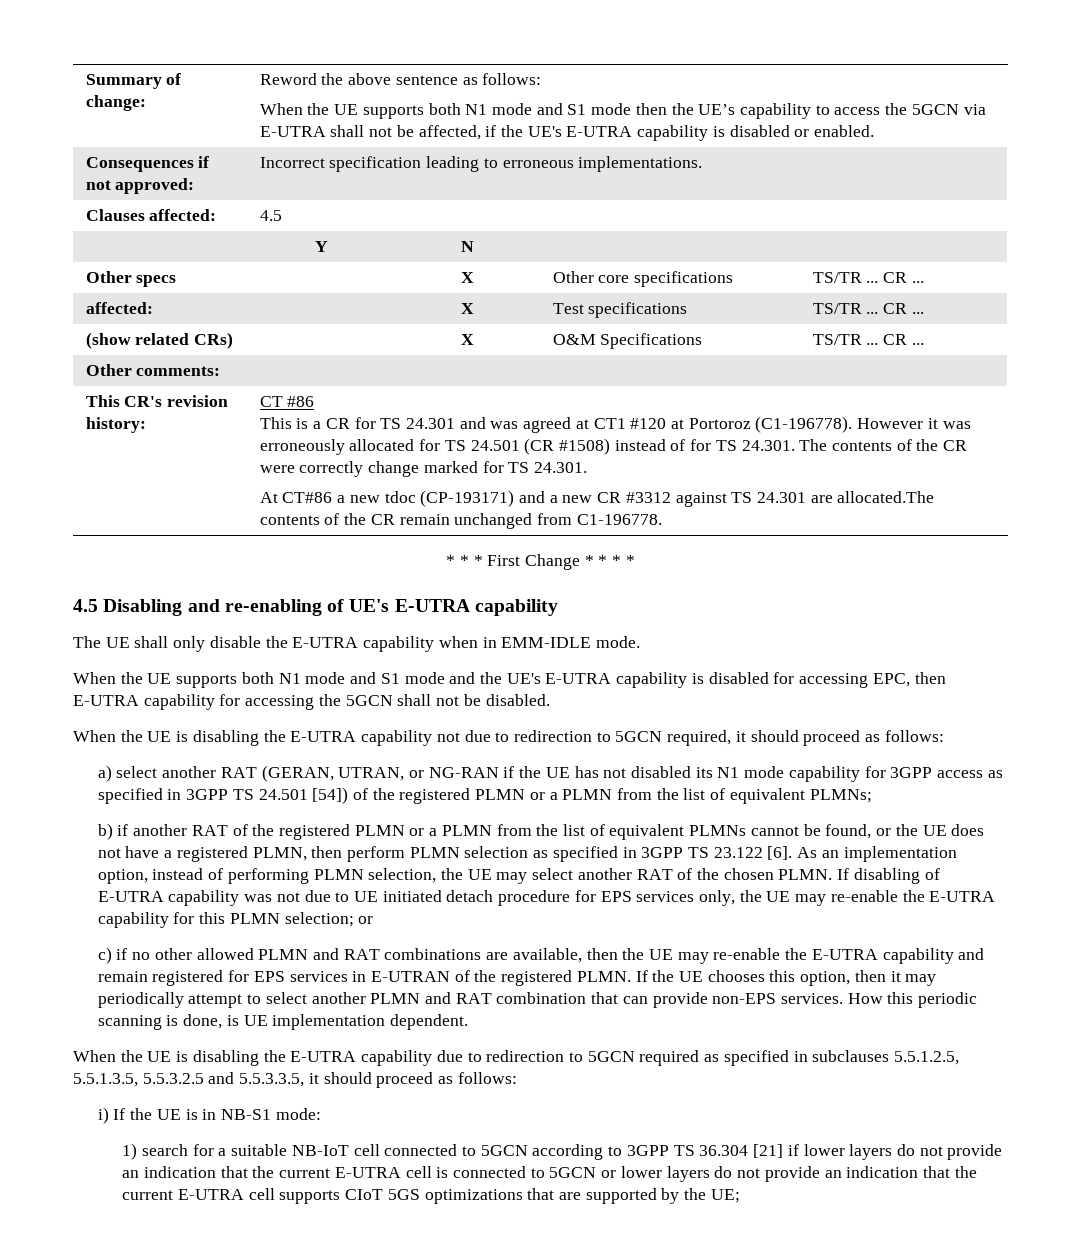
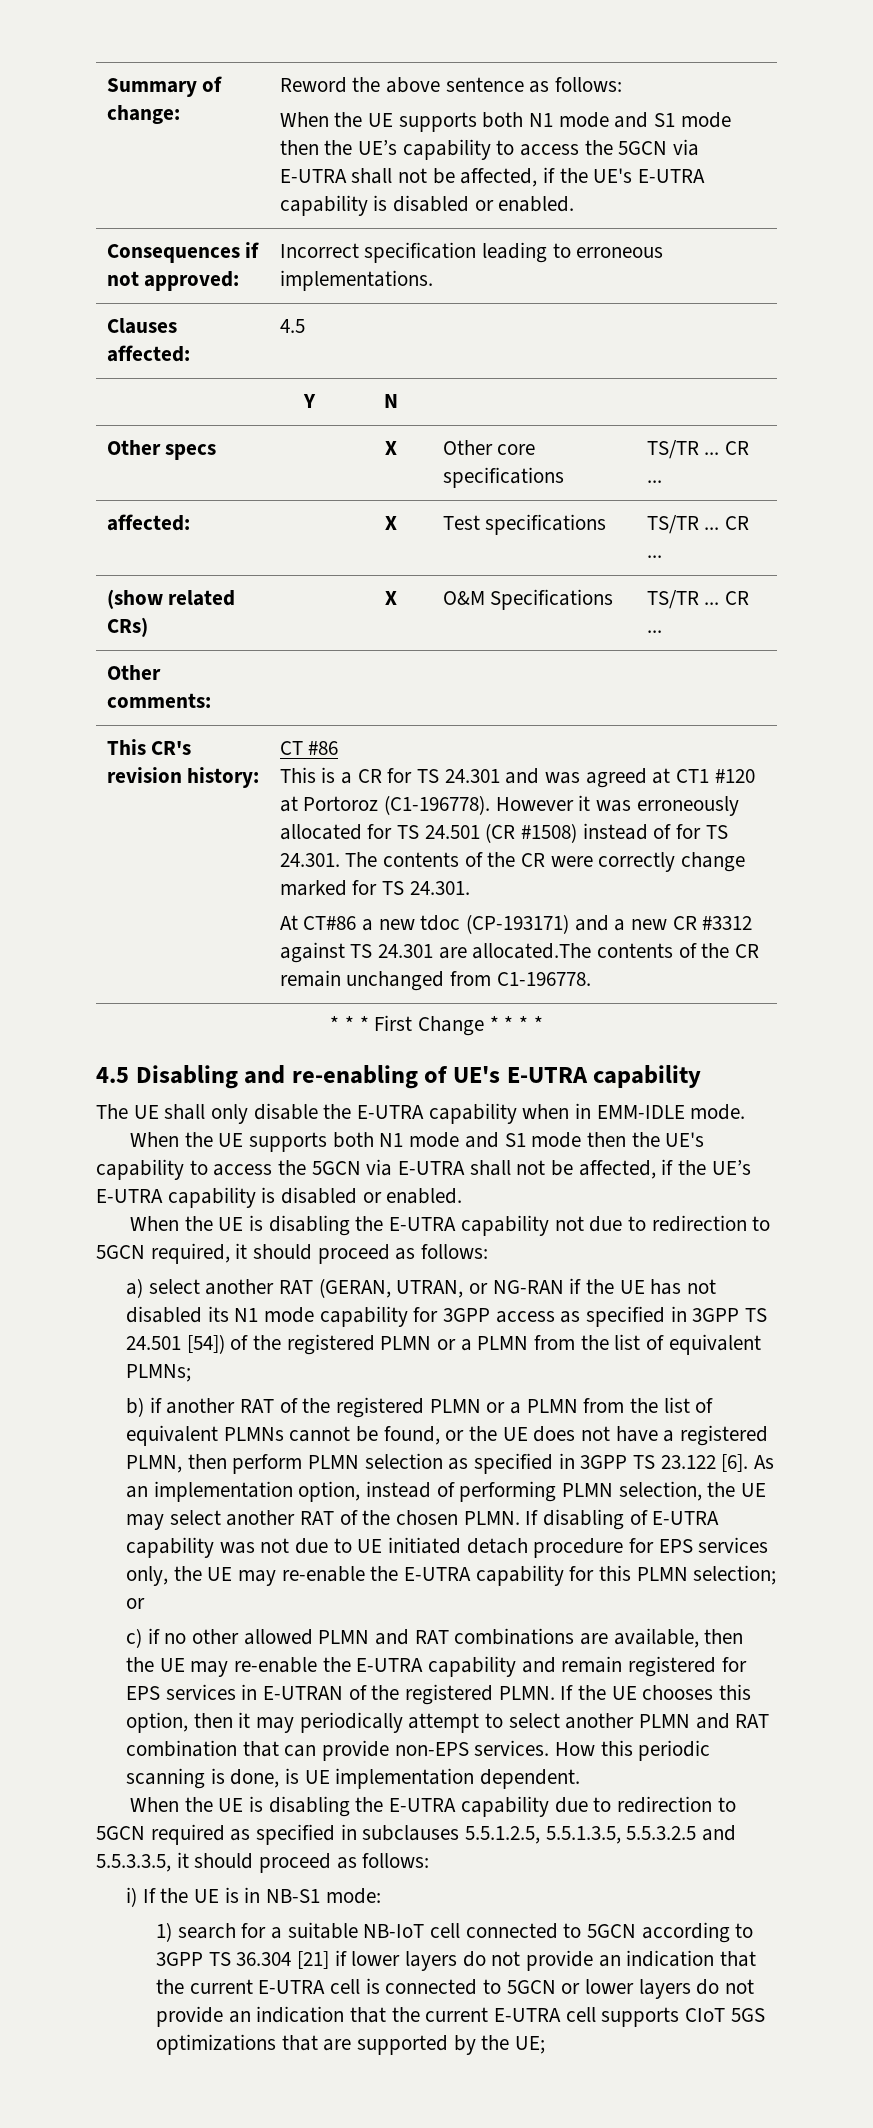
  The UE shall only disable the E-UTRA capability when in EMM-IDLE mode.
- When the UE supports both N1 mode and S1 mode and the UE's E-UTRA capability is disabled for accessing EPC, then E-UTRA capability for accessing the 5GCN shall not be disabled.
+ When the UE supports both N1 mode and S1 mode then the UE's capability to access the 5GCN via E-UTRA shall not be affected, if the UE’s E-UTRA capability is disabled or enabled.

